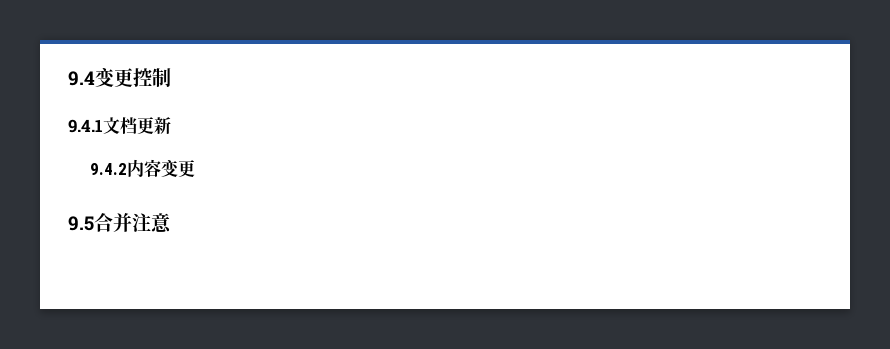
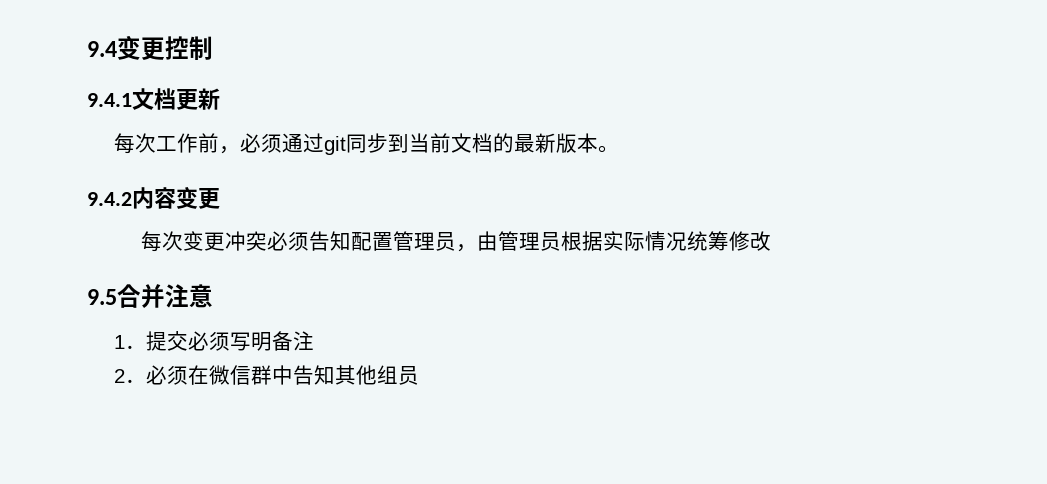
+ 每次工作前，必须通过git同步到当前文档的最新版本。
  9.4.2内容变更
+ 每次变更冲突必须告知配置管理员，由管理员根据实际情况统筹修改
  9.5合并注意
+ 1．提交必须写明备注
+ 2．必须在微信群中告知其他组员

